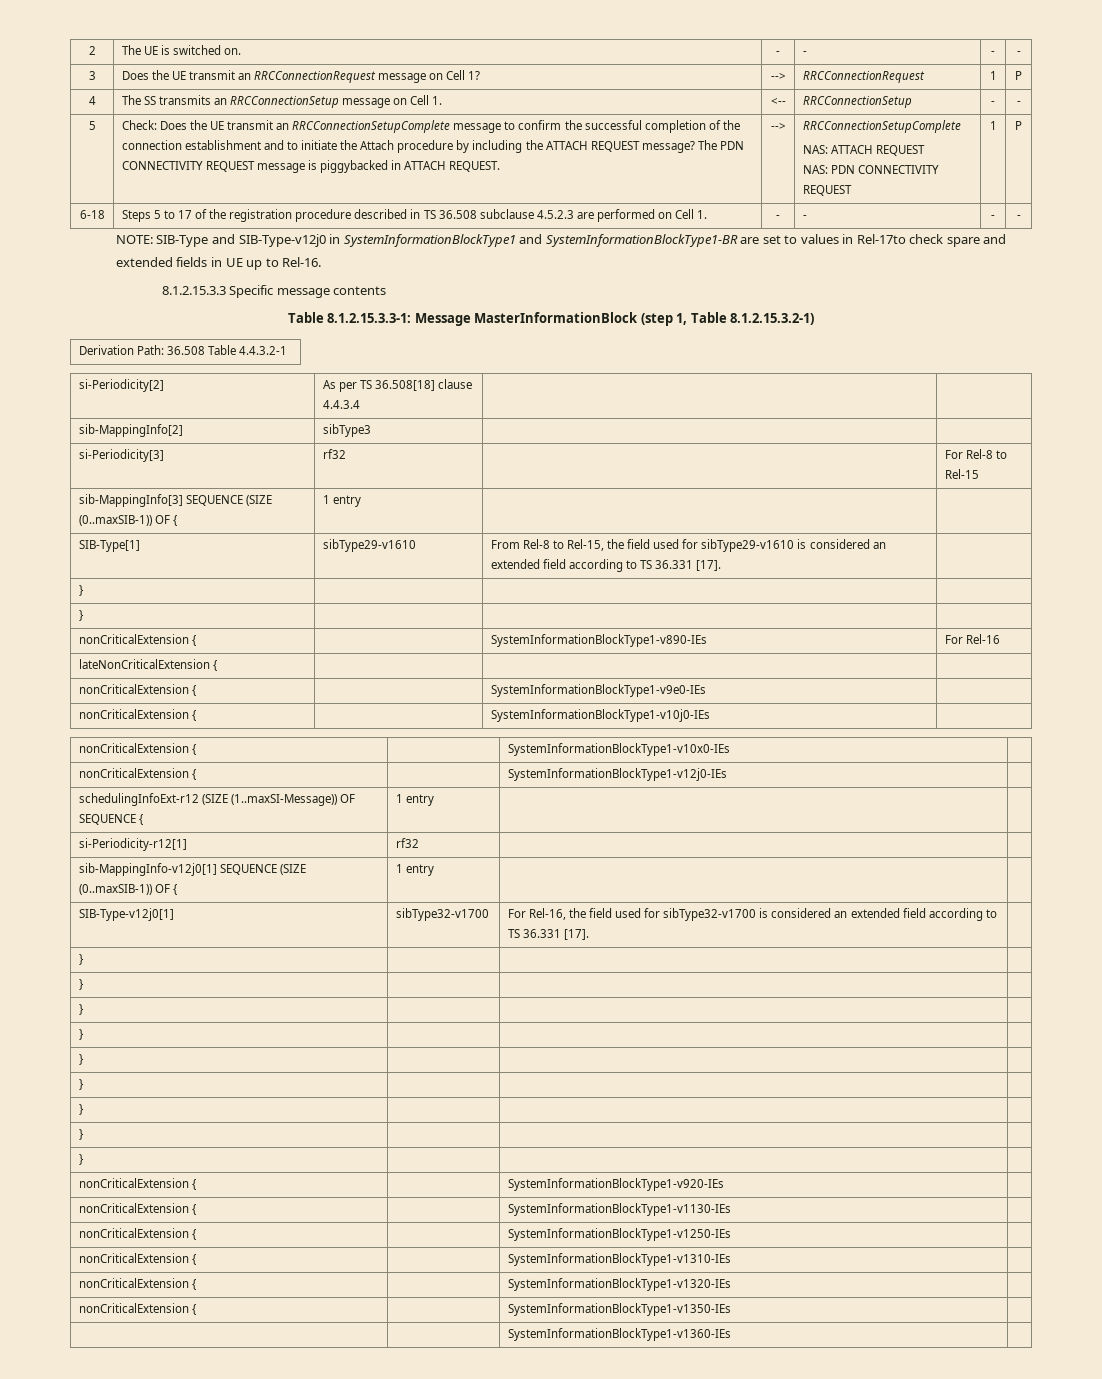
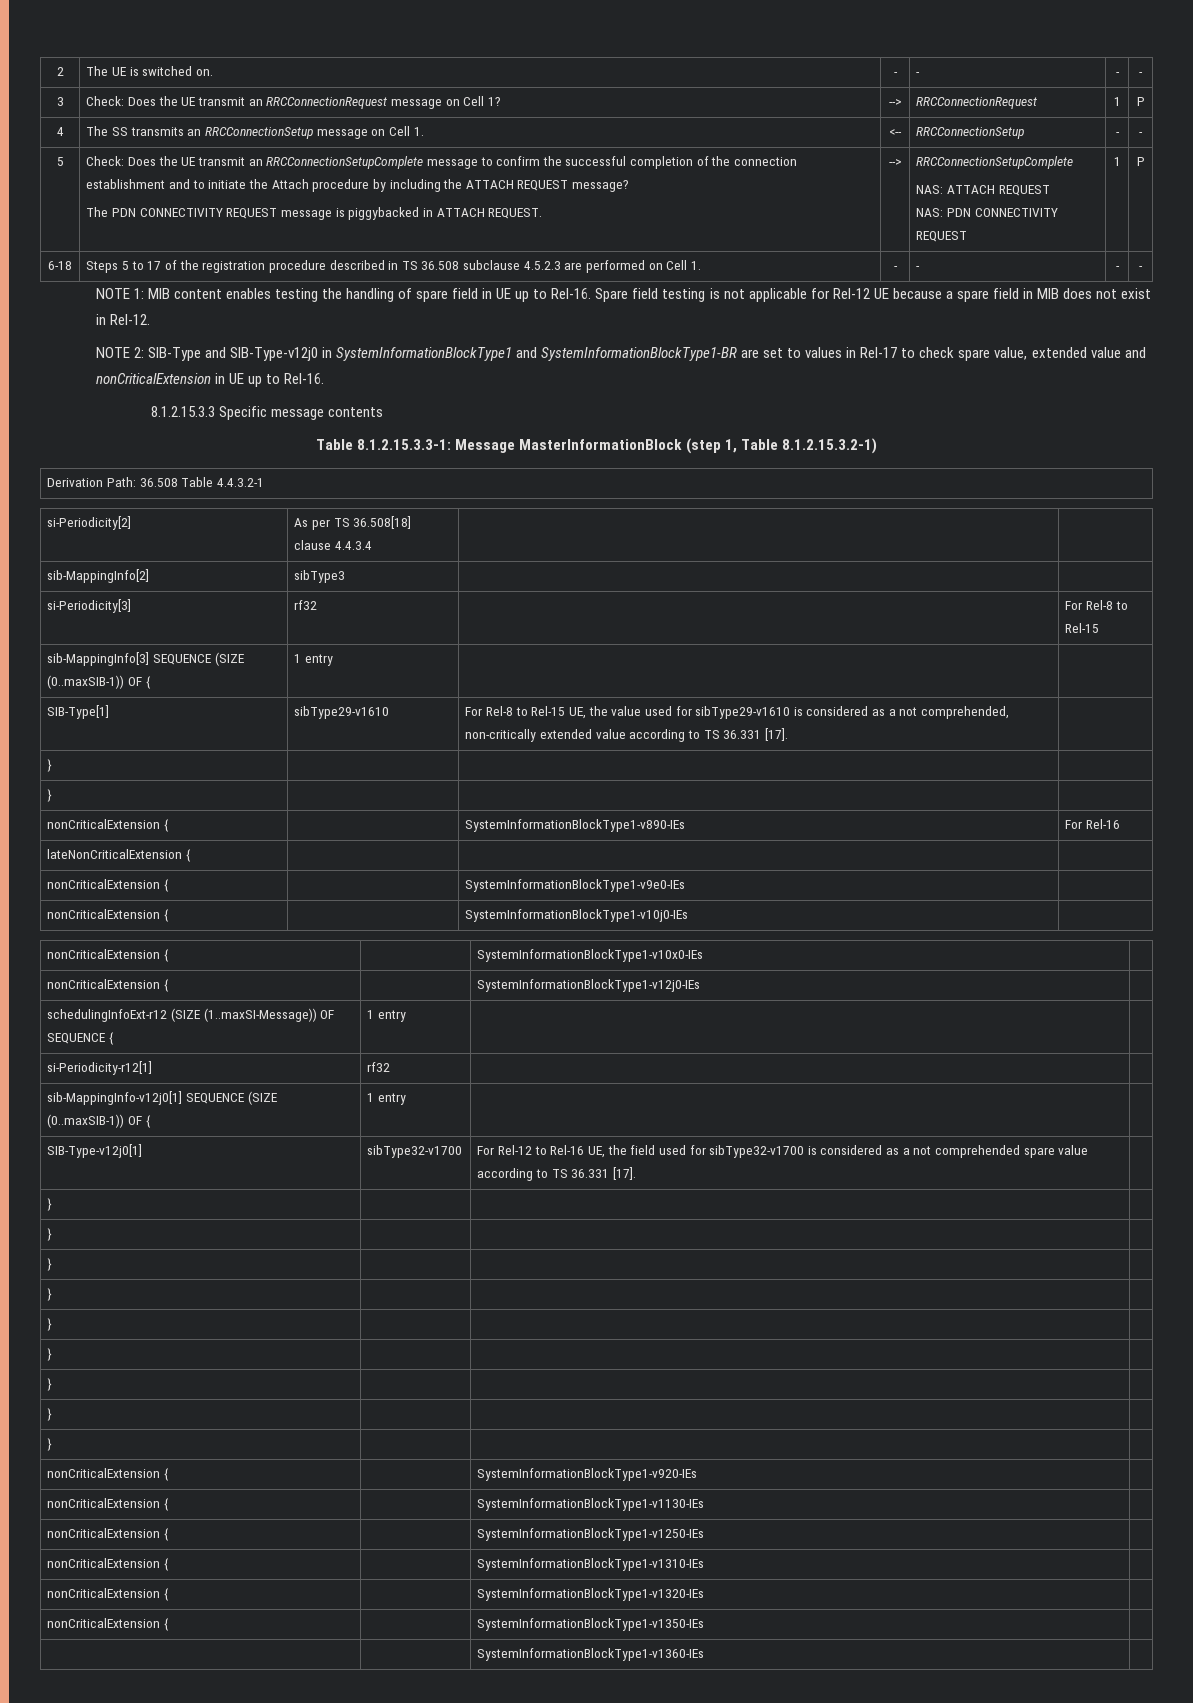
- 3 | Does the UE transmit an RRCConnectionRequest message on Cell 1? | --> | RRCConnectionRequest | 1 | P
+ 3 | Check: Does the UE transmit an RRCConnectionRequest message on Cell 1? | --> | RRCConnectionRequest | 1 | P
- Check: Does the UE transmit an RRCConnectionSetupComplete message to confirm the successful completion of the connection establishment and to initiate the Attach procedure by including the ATTACH REQUEST message? The PDN CONNECTIVITY REQUEST message is piggybacked in ATTACH REQUEST.
+ Check: Does the UE transmit an RRCConnectionSetupComplete message to confirm the successful completion of the connection establishment and to initiate the Attach procedure by including the ATTACH REQUEST message?
+ The PDN CONNECTIVITY REQUEST message is piggybacked in ATTACH REQUEST.
- NOTE: SIB-Type and SIB-Type-v12j0 in SystemInformationBlockType1 and SystemInformationBlockType1-BR are set to values in Rel-17to check spare and extended fields in UE up to Rel-16.
+ NOTE 1: MIB content enables testing the handling of spare field in UE up to Rel-16. Spare field testing is not applicable for Rel-12 UE because a spare field in MIB does not exist in Rel-12.
+ NOTE 2: SIB-Type and SIB-Type-v12j0 in SystemInformationBlockType1 and SystemInformationBlockType1-BR are set to values in Rel-17 to check spare value, extended value and nonCriticalExtension in UE up to Rel-16.
- SIB-Type[1] | sibType29-v1610 | From Rel-8 to Rel-15, the field used for sibType29-v1610 is considered an extended field according to TS 36.331 [17]. |
+ SIB-Type[1] | sibType29-v1610 | For Rel-8 to Rel-15 UE, the value used for sibType29-v1610 is considered as a not comprehended, non-critically extended value according to TS 36.331 [17]. |
- SIB-Type-v12j0[1] | sibType32-v1700 | For Rel-16, the field used for sibType32-v1700 is considered an extended field according to TS 36.331 [17]. |
+ SIB-Type-v12j0[1] | sibType32-v1700 | For Rel-12 to Rel-16 UE, the field used for sibType32-v1700 is considered as a not comprehended spare value according to TS 36.331 [17]. |

